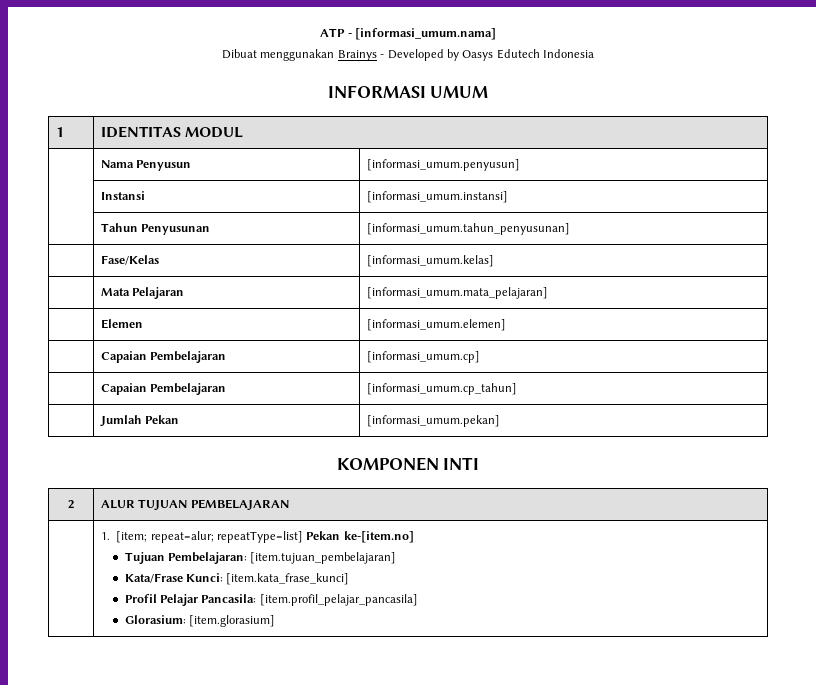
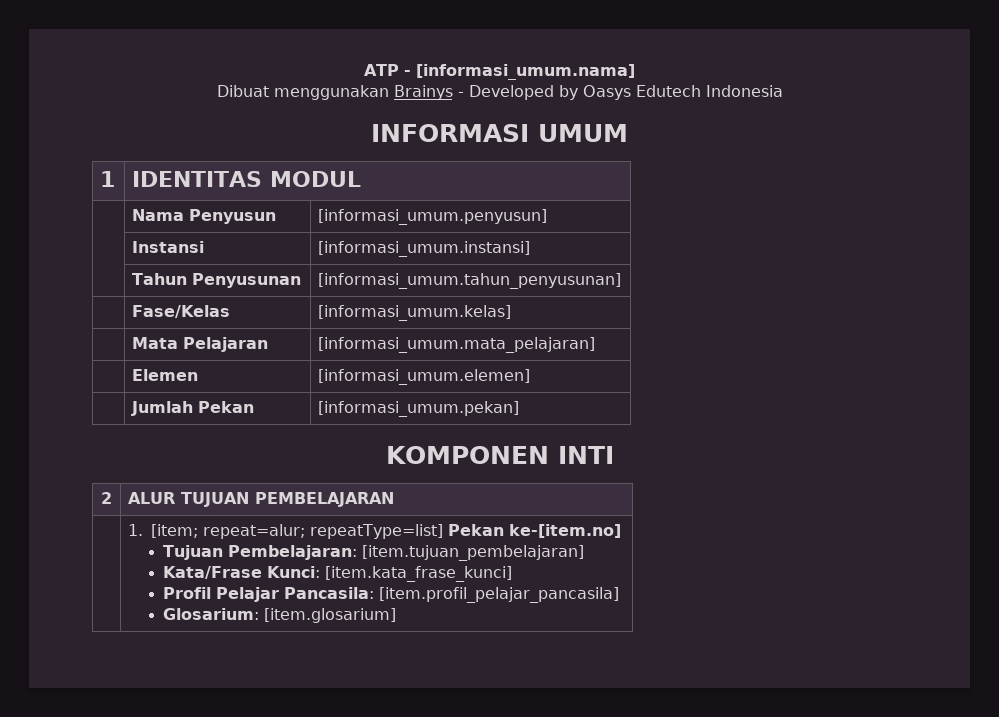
- | Capaian Pembelajaran | [informasi_umum.cp]
- | Capaian Pembelajaran | [informasi_umum.cp_tahun]
  | 1. [item; repeat=alur; repeatType=list] Pekan ke-[item.no]
  Tujuan Pembelajaran: [item.tujuan_pembelajaran]
  Kata/Frase Kunci: [item.kata_frase_kunci]
  Profil Pelajar Pancasila: [item.profil_pelajar_pancasila]
- Glorasium: [item.glorasium]
+ Glosarium: [item.glosarium]

